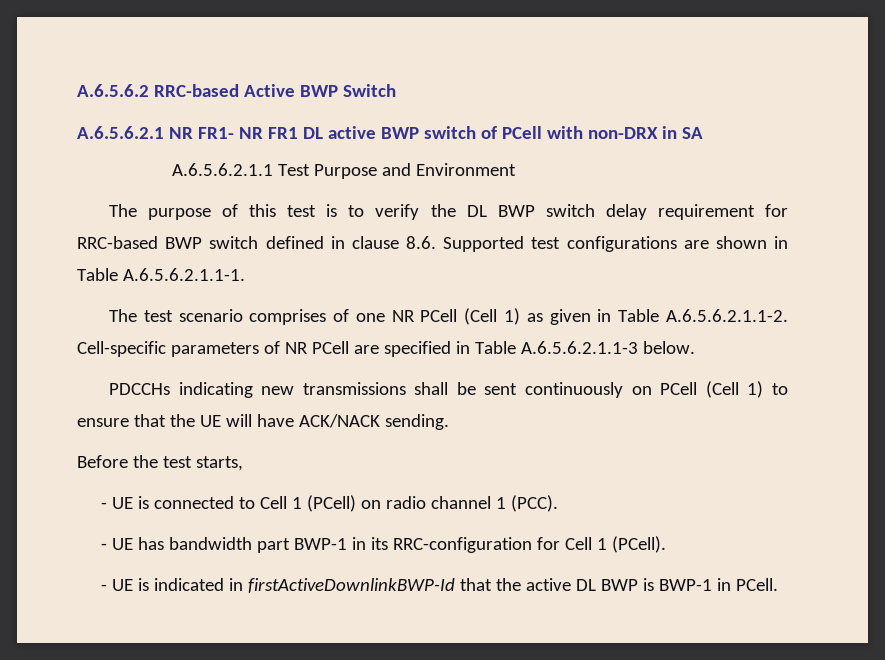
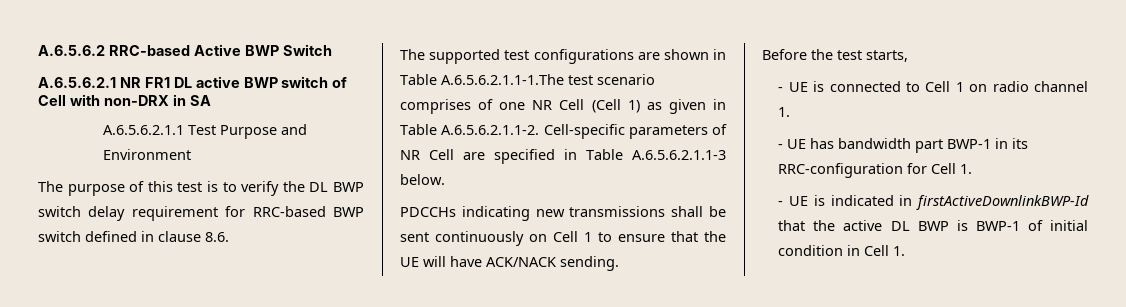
- A.6.5.6.2.1 NR FR1- NR FR1 DL active BWP switch of PCell with non-DRX in SA
+ A.6.5.6.2.1 NR FR1 DL active BWP switch of Cell with non-DRX in SA
- The purpose of this test is to verify the DL BWP switch delay requirement for RRC-based BWP switch defined in clause 8.6. Supported test configurations are shown in Table A.6.5.6.2.1.1-1.
- The test scenario comprises of one NR PCell (Cell 1) as given in Table A.6.5.6.2.1.1-2. Cell-specific parameters of NR PCell are specified in Table A.6.5.6.2.1.1-3 below.
+ The purpose of this test is to verify the DL BWP switch delay requirement for RRC-based BWP switch defined in clause 8.6.
+ The supported test configurations are shown in Table A.6.5.6.2.1.1-1.The test scenario comprises of one NR Cell (Cell 1) as given in Table A.6.5.6.2.1.1-2. Cell-specific parameters of NR Cell are specified in Table A.6.5.6.2.1.1-3 below.
- PDCCHs indicating new transmissions shall be sent continuously on PCell (Cell 1) to ensure that the UE will have ACK/NACK sending.
+ PDCCHs indicating new transmissions shall be sent continuously on Cell 1 to ensure that the UE will have ACK/NACK sending.
- - UE is connected to Cell 1 (PCell) on radio channel 1 (PCC).
+ - UE is connected to Cell 1 on radio channel 1.
- - UE has bandwidth part BWP-1 in its RRC-configuration for Cell 1 (PCell).
+ - UE has bandwidth part BWP-1 in its RRC-configuration for Cell 1.
- - UE is indicated in firstActiveDownlinkBWP-Id that the active DL BWP is BWP-1 in PCell.
+ - UE is indicated in firstActiveDownlinkBWP-Id that the active DL BWP is BWP-1 of initial condition in Cell 1.

